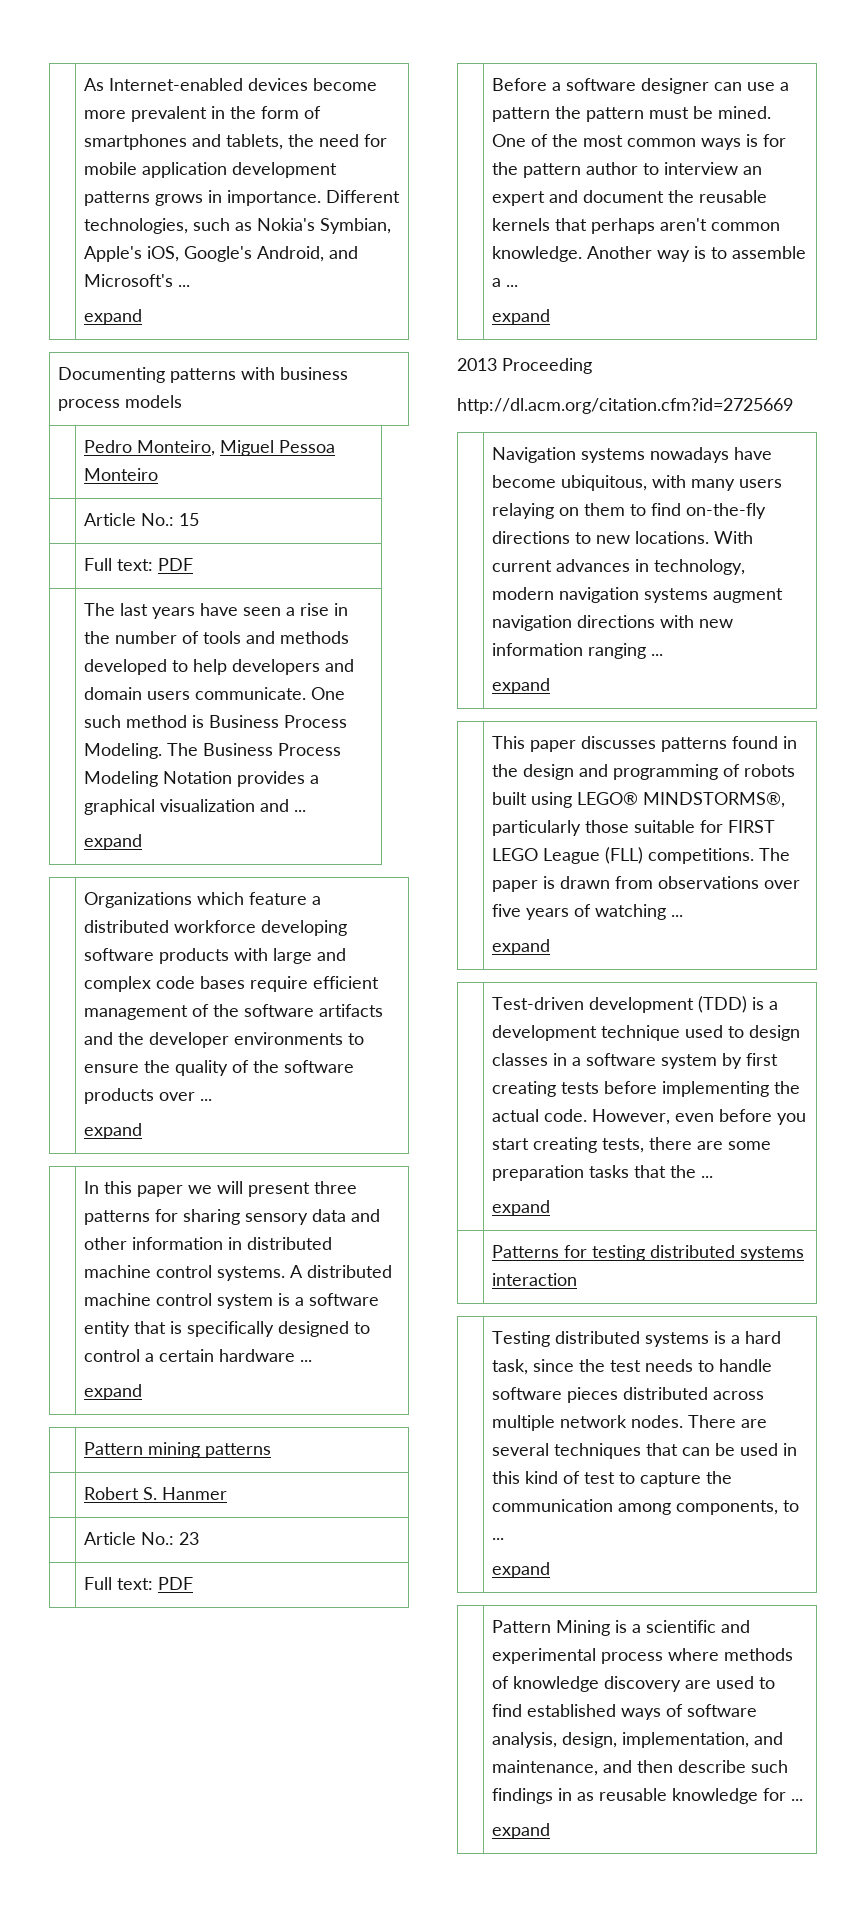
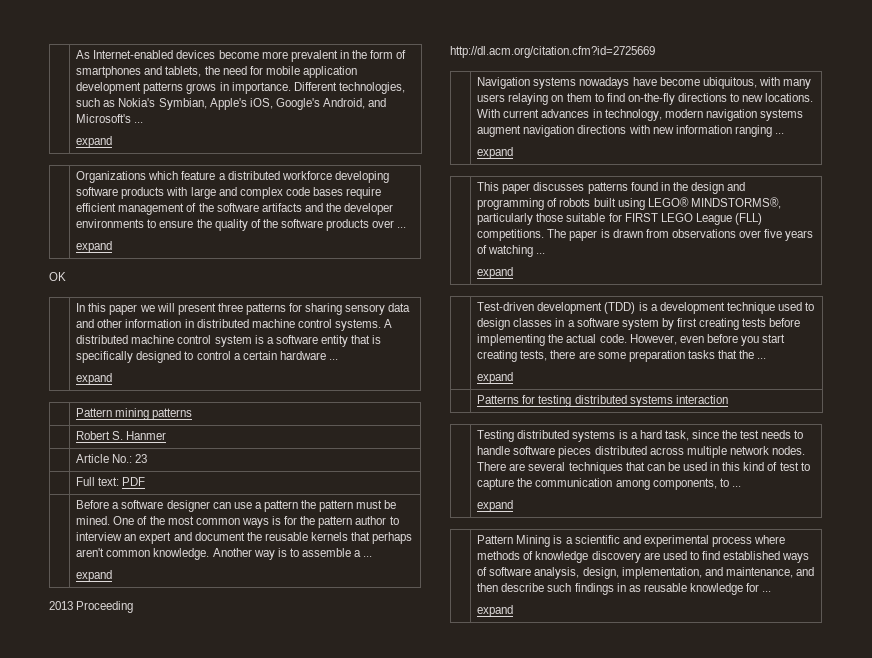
- Documenting patterns with business process models
- | Pedro Monteiro, Miguel Pessoa Monteiro
- | Article No.: 15
- | Full text: PDF
- | The last years have seen a rise in the number of tools and methods developed to help developers and domain users communicate. One such method is Business Process Modeling. The Business Process Modeling Notation provides a graphical visualization and ...
- expand
+ OK

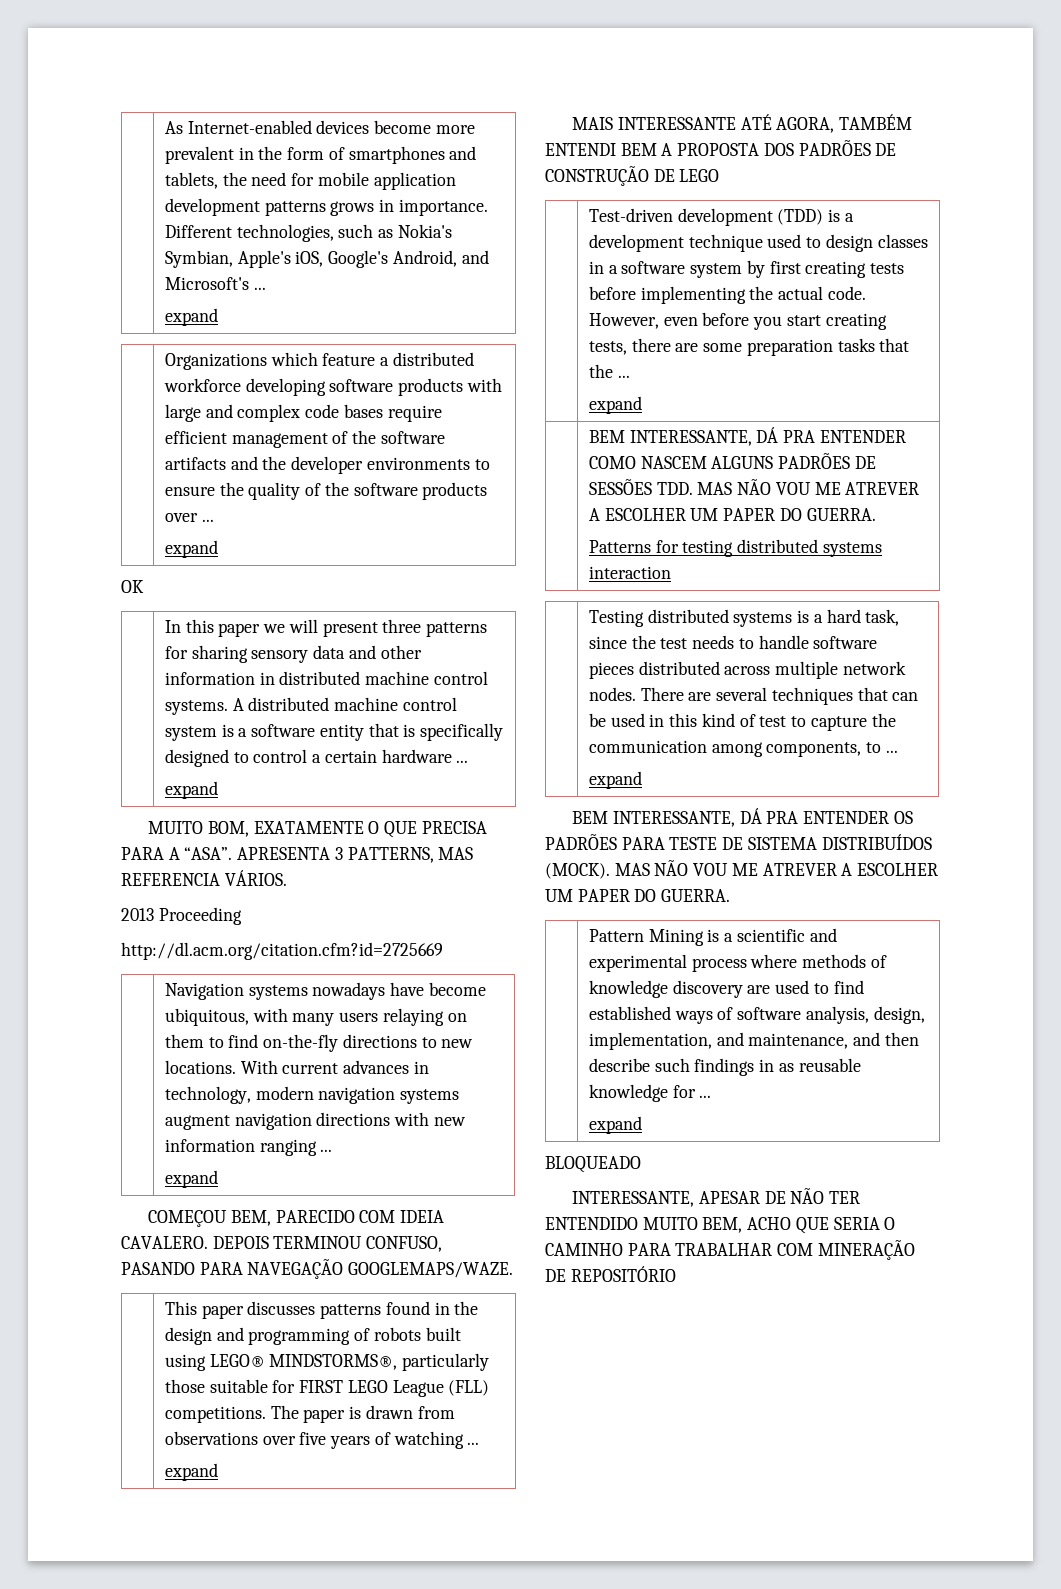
- | Pattern mining patterns
- | Robert S. Hanmer
- | Article No.: 23
- | Full text: PDF
- | Before a software designer can use a pattern the pattern must be mined. One of the most common ways is for the pattern author to interview an expert and document the reusable kernels that perhaps aren't common knowledge. Another way is to assemble a ...
- expand
+ MUITO BOM, EXATAMENTE O QUE PRECISA PARA A “ASA”. APRESENTA 3 PATTERNS, MAS REFERENCIA VÁRIOS.
+ COMEÇOU BEM, PARECIDO COM IDEIA CAVALERO. DEPOIS TERMINOU CONFUSO, PASANDO PARA NAVEGAÇÃO GOOGLEMAPS/WAZE.
+ MAIS INTERESSANTE ATÉ AGORA, TAMBÉM ENTENDI BEM A PROPOSTA DOS PADRÕES DE CONSTRUÇÃO DE LEGO
- | Patterns for testing distributed systems interaction
+ | BEM INTERESSANTE, DÁ PRA ENTENDER COMO NASCEM ALGUNS PADRÕES DE SESSÕES TDD. MAS NÃO VOU ME ATREVER A ESCOLHER UM PAPER DO GUERRA.
+ Patterns for testing distributed systems interaction
+ BEM INTERESSANTE, DÁ PRA ENTENDER OS PADRÕES PARA TESTE DE SISTEMA DISTRIBUÍDOS (MOCK). MAS NÃO VOU ME ATREVER A ESCOLHER UM PAPER DO GUERRA.
+ BLOQUEADO
+ INTERESSANTE, APESAR DE NÃO TER ENTENDIDO MUITO BEM, ACHO QUE SERIA O CAMINHO PARA TRABALHAR COM MINERAÇÃO DE REPOSITÓRIO

